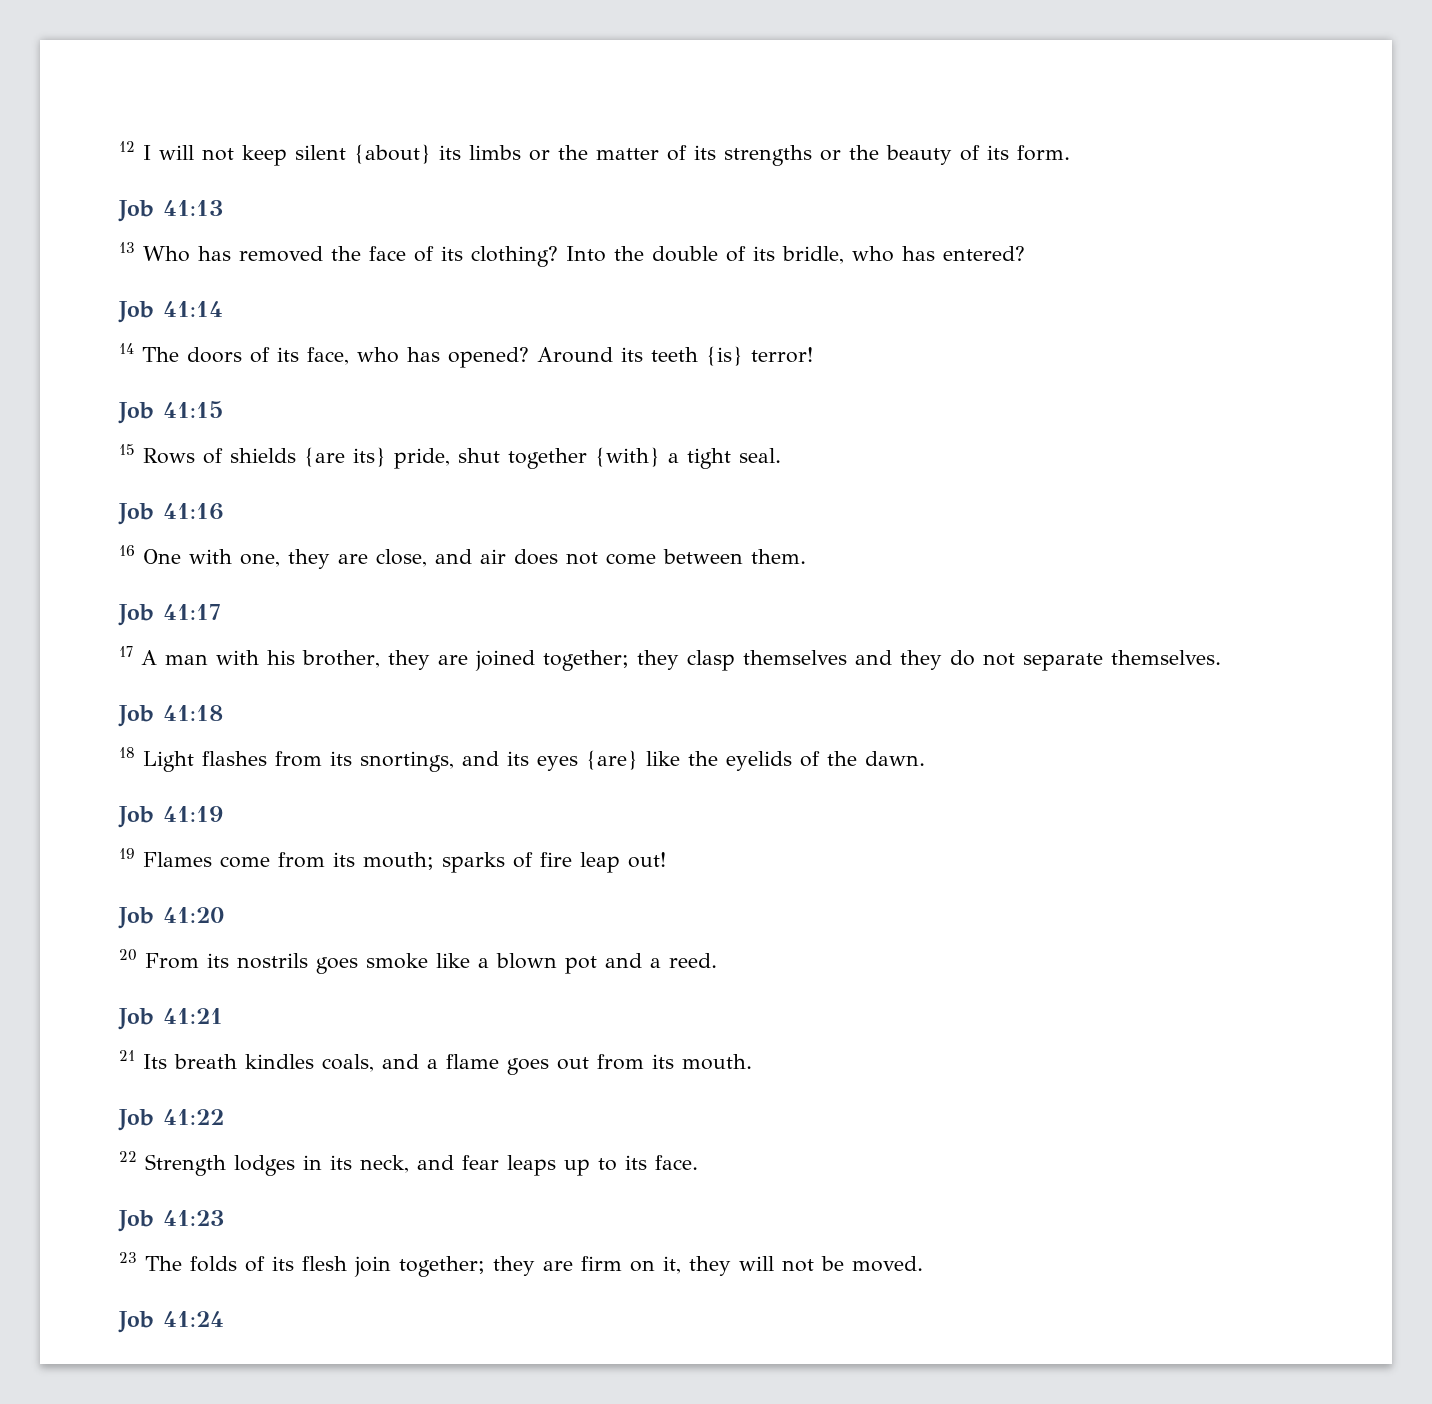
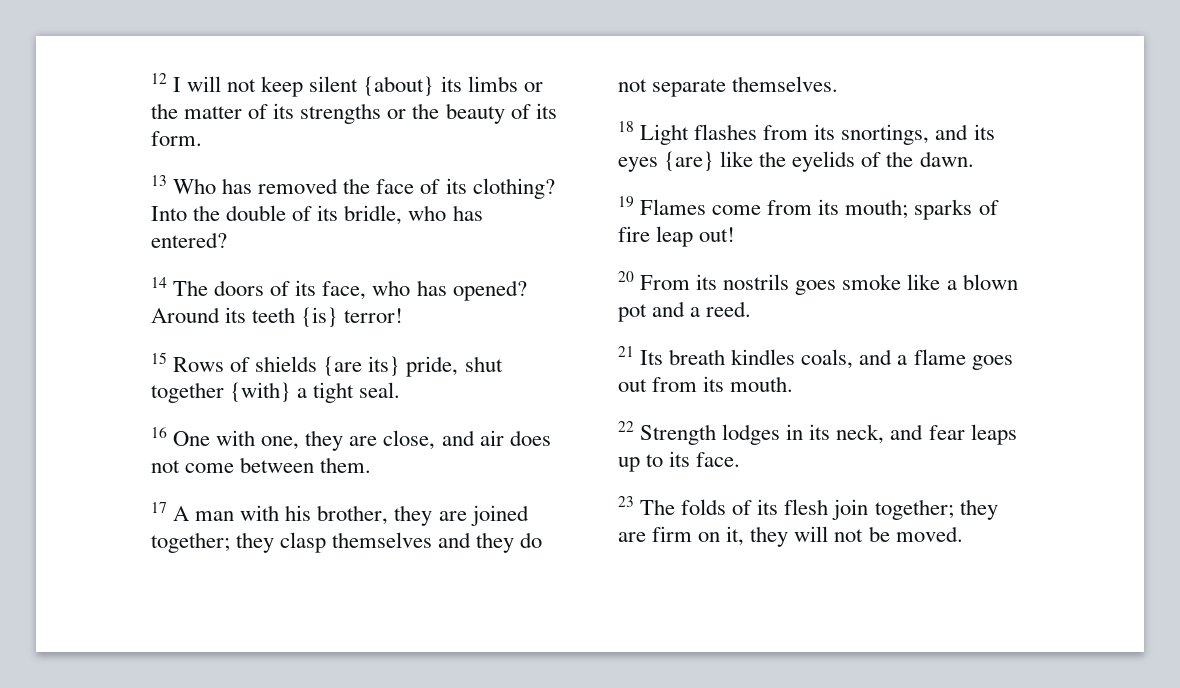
- Job 41:13
- Job 41:14
- Job 41:15
- Job 41:16
- Job 41:17
- Job 41:18
- Job 41:19
- Job 41:20
- Job 41:21
- Job 41:22
- Job 41:23
- Job 41:24

